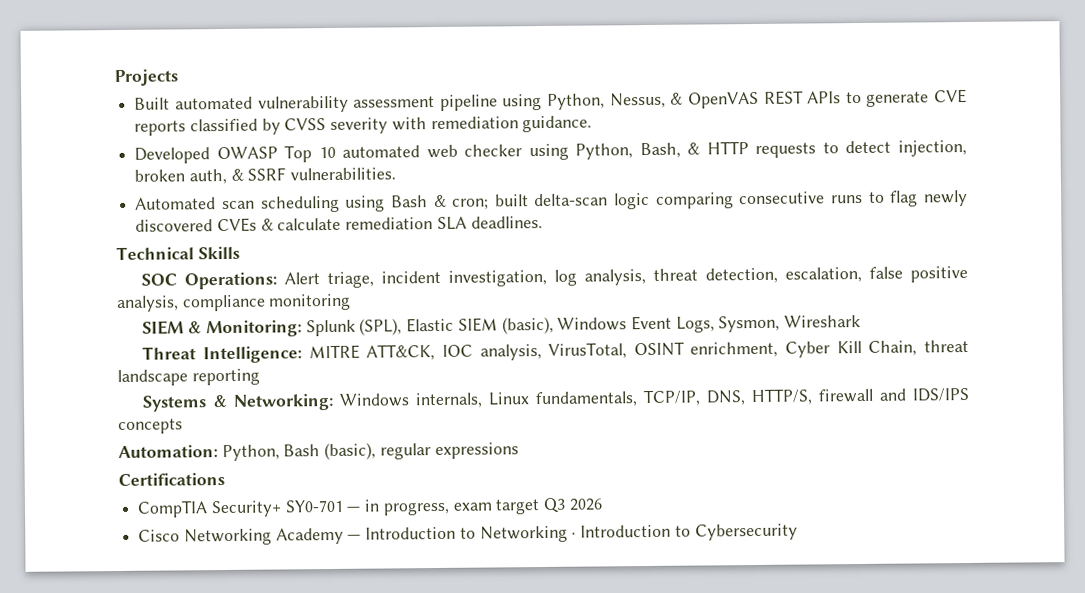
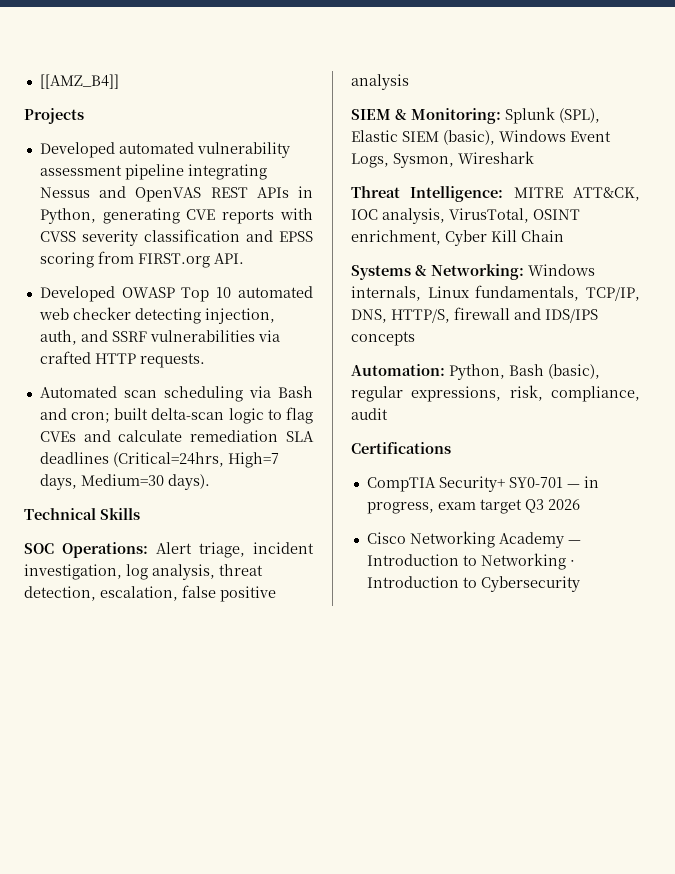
+ [[AMZ_B4]]
- Built automated vulnerability assessment pipeline using Python, Nessus, & OpenVAS REST APIs to generate CVE reports classified by CVSS severity with remediation guidance.
+ Developed automated vulnerability assessment pipeline integrating Nessus and OpenVAS REST APIs in Python, generating CVE reports with CVSS severity classification and EPSS scoring from FIRST.org API.
- Developed OWASP Top 10 automated web checker using Python, Bash, & HTTP requests to detect injection, broken auth, & SSRF vulnerabilities.
+ Developed OWASP Top 10 automated web checker detecting injection, auth, and SSRF vulnerabilities via crafted HTTP requests.
- Automated scan scheduling using Bash & cron; built delta-scan logic comparing consecutive runs to flag newly discovered CVEs & calculate remediation SLA deadlines.
+ Automated scan scheduling via Bash and cron; built delta-scan logic to flag CVEs and calculate remediation SLA deadlines (Critical=24hrs, High=7 days, Medium=30 days).
- SOC Operations: Alert triage, incident investigation, log analysis, threat detection, escalation, false positive analysis, compliance monitoring
+ SOC Operations: Alert triage, incident investigation, log analysis, threat detection, escalation, false positive analysis
- Threat Intelligence: MITRE ATT&CK, IOC analysis, VirusTotal, OSINT enrichment, Cyber Kill Chain, threat landscape reporting
+ Threat Intelligence: MITRE ATT&CK, IOC analysis, VirusTotal, OSINT enrichment, Cyber Kill Chain
- Automation: Python, Bash (basic), regular expressions
+ Automation: Python, Bash (basic), regular expressions, risk, compliance, audit

